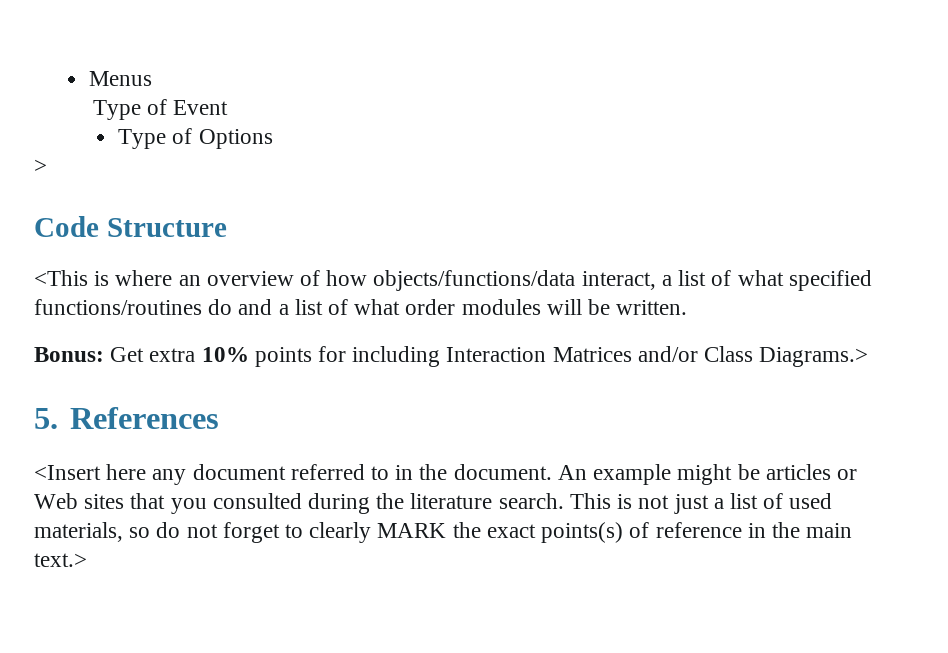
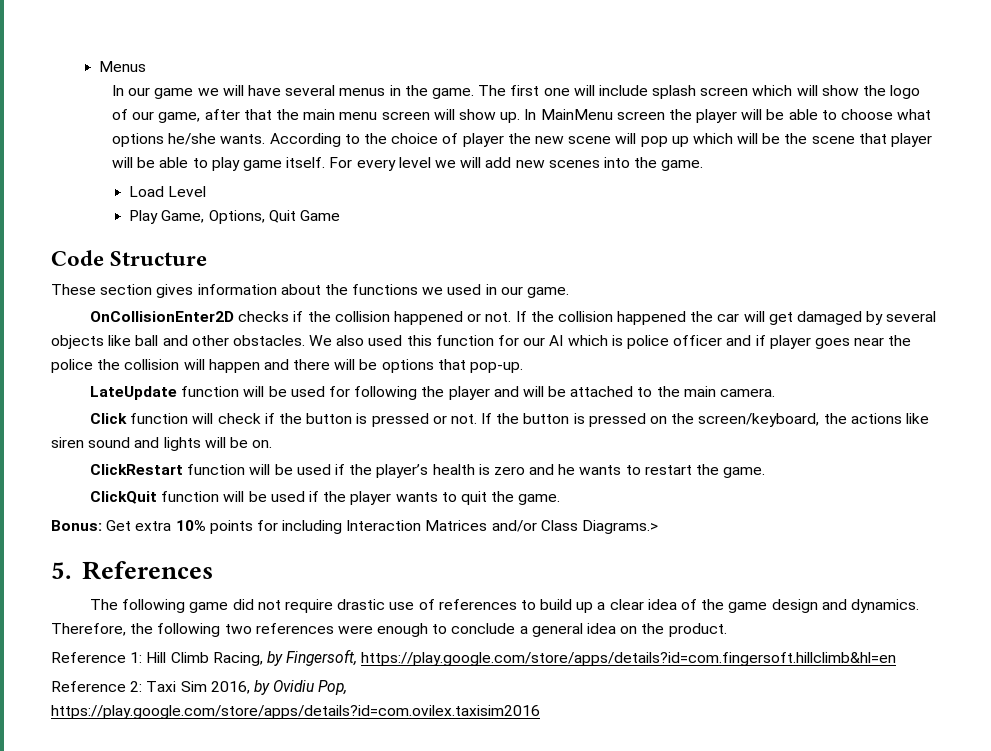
- Type of Event
- Type of Options
- >
+ In our game we will have several menus in the game. The first one will include splash screen which will show the logo of our game, after that the main menu screen will show up. In MainMenu screen the player will be able to choose what options he/she wants. According to the choice of player the new scene will pop up which will be the scene that player will be able to play game itself. For every level we will add new scenes into the game.
+ Load Level
+ Play Game, Options, Quit Game
  Code Structure
- <This is where an overview of how objects/functions/data interact, a list of what specified functions/routines do and a list of what order modules will be written.
+ These section gives information about the functions we used in our game.
+ OnCollisionEnter2D checks if the collision happened or not. If the collision happened the car will get damaged by several objects like ball and other obstacles. We also used this function for our AI which is police officer and if player goes near the police the collision will happen and there will be options that pop-up.
+ LateUpdate function will be used for following the player and will be attached to the main camera.
+ Click function will check if the button is pressed or not. If the button is pressed on the screen/keyboard, the actions like siren sound and lights will be on.
+ ClickRestart function will be used if the player’s health is zero and he wants to restart the game.
+ ClickQuit function will be used if the player wants to quit the game.
- <Insert here any document referred to in the document. An example might be articles or Web sites that you consulted during the literature search. This is not just a list of used materials, so do not forget to clearly MARK the exact points(s) of reference in the main text.>
+ The following game did not require drastic use of references to build up a clear idea of the game design and dynamics. Therefore, the following two references were enough to conclude a general idea on the product.
+ Reference 1: Hill Climb Racing, by Fingersoft, https://play.google.com/store/apps/details?id=com.fingersoft.hillclimb&hl=en
+ Reference 2: Taxi Sim 2016, by Ovidiu Pop,
+ https://play.google.com/store/apps/details?id=com.ovilex.taxisim2016

